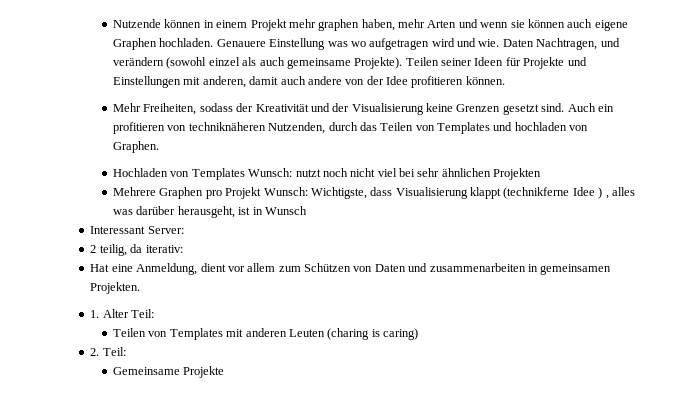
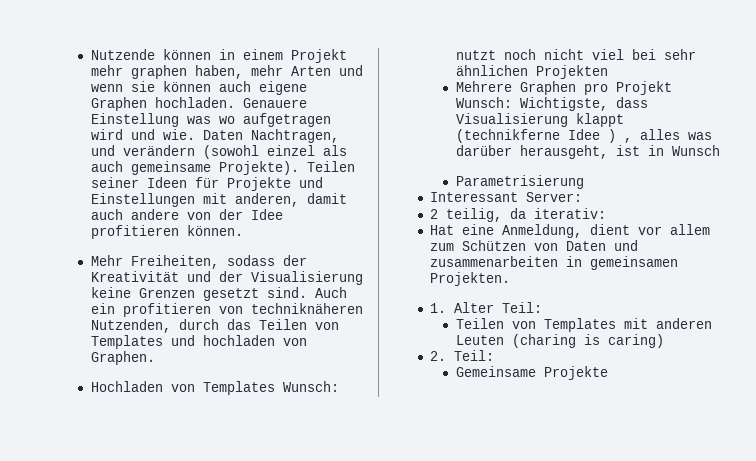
+ Parametrisierung

